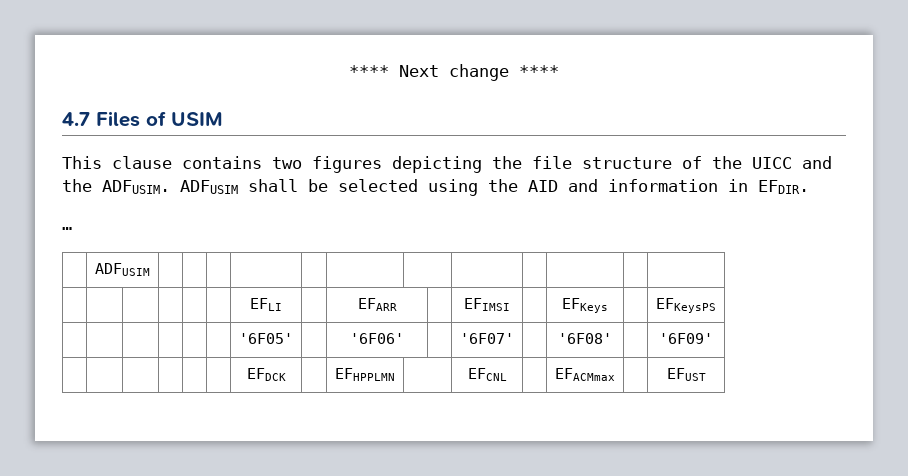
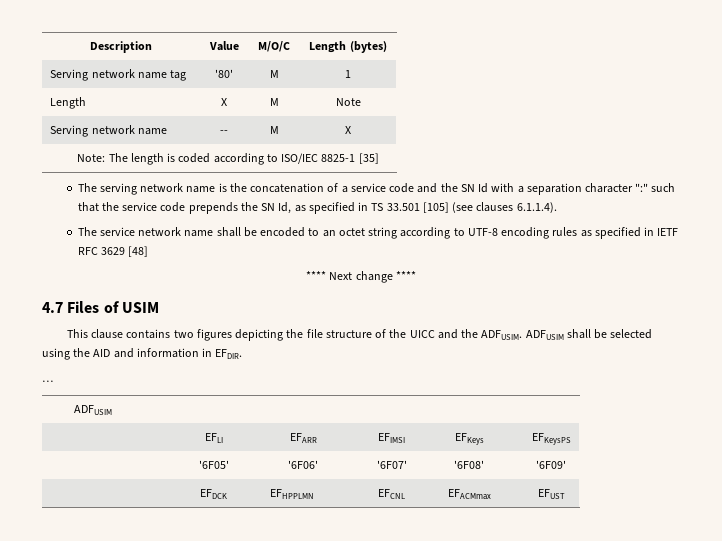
+ Description | Value | M/O/C | Length (bytes)
+ Serving network name tag | '80' | M | 1
+ Length | X | M | Note
+ Serving network name | -- | M | X
+ Note: The length is coded according to ISO/IEC 8825-1 [35]
+ The serving network name is the concatenation of a service code and the SN Id with a separation character ":" such that the service code prepends the SN Id, as specified in TS 33.501 [105] (see clauses 6.1.1.4).
+ The service network name shall be encoded to an octet string according to UTF-8 encoding rules as specified in IETF RFC 3629 [48]

